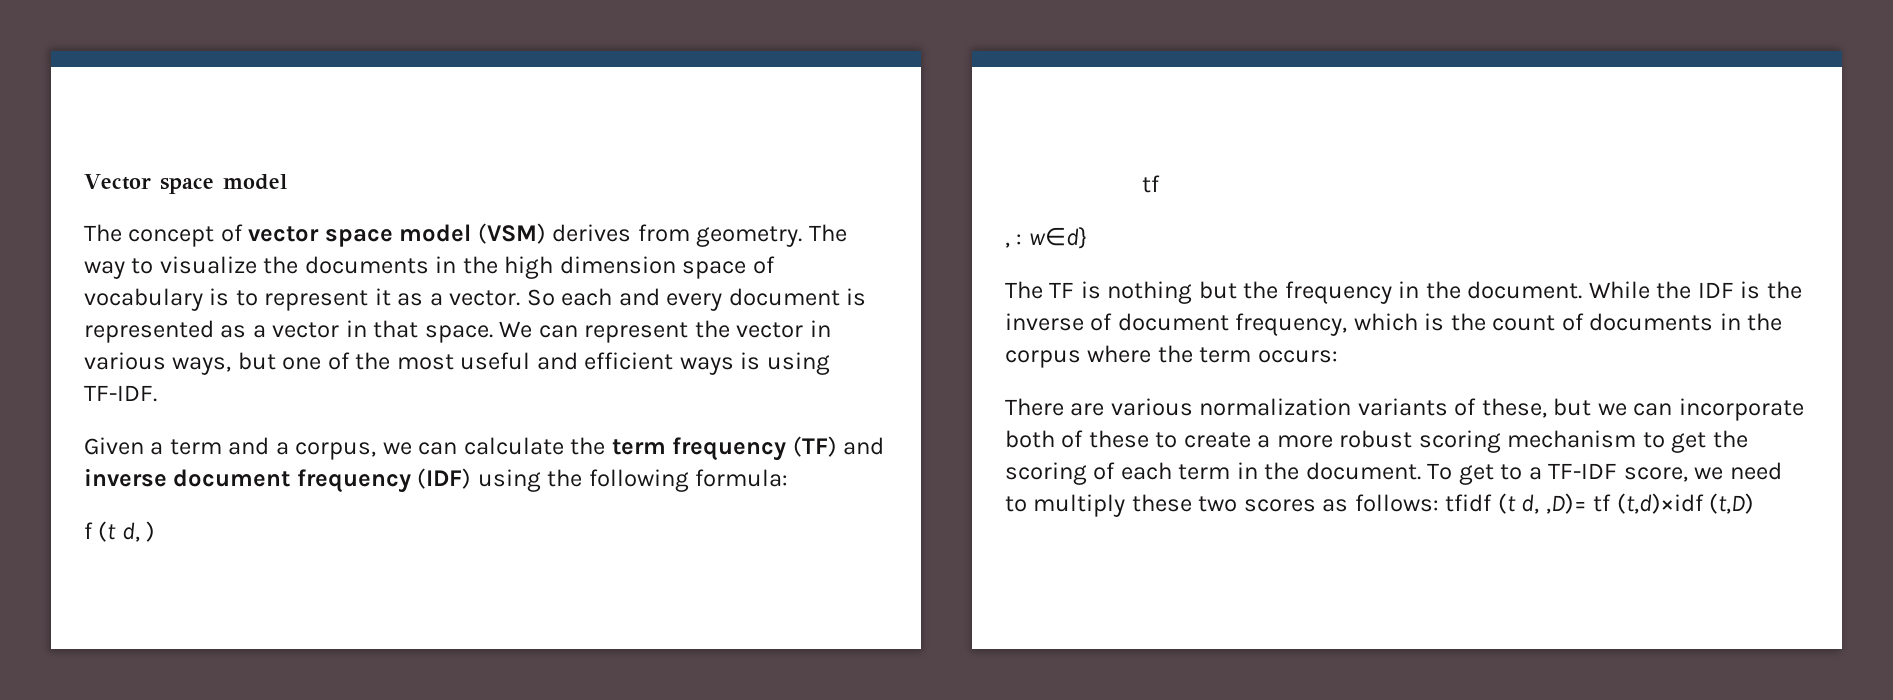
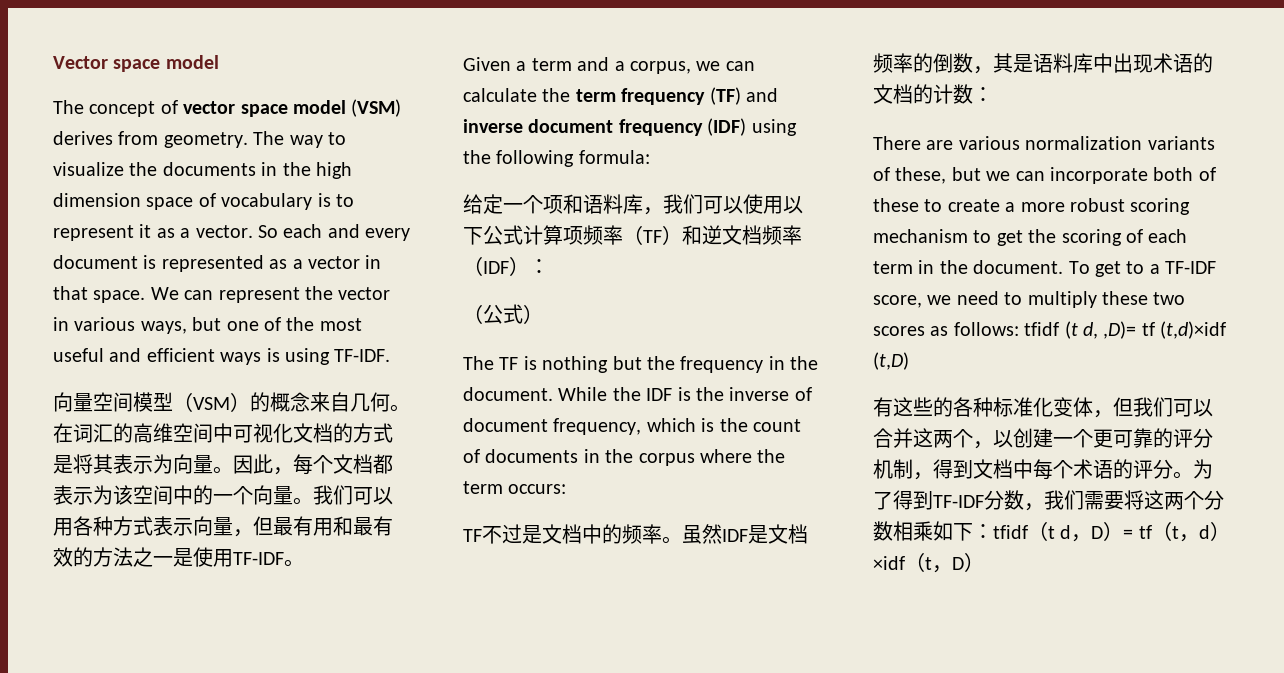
+ 向量空间模型（VSM）的概念来自几何。在词汇的高维空间中可视化文档的方式是将其表示为向量。因此，每个文档都表示为该空间中的一个向量。我们可以用各种方式表示向量，但最有用和最有效的方法之一是使用TF-IDF。
- f (t d, )
- tf
- , : w∈d}
+ 给定一个项和语料库，我们可以使用以下公式计算项频率（TF）和逆文档频率（IDF）：
+ （公式）
+ TF不过是文档中的频率。虽然IDF是文档频率的倒数，其是语料库中出现术语的文档的计数：
+ 有这些的各种标准化变体，但我们可以合并这两个，以创建一个更可靠的评分机制，得到文档中每个术语的评分。为了得到TF-IDF分数，我们需要将这两个分数相乘如下：tfidf（t d，D）= tf（t，d）×idf（t，D）

